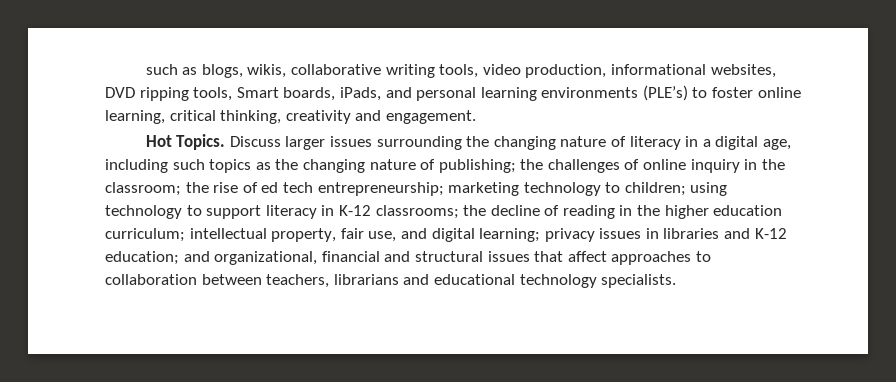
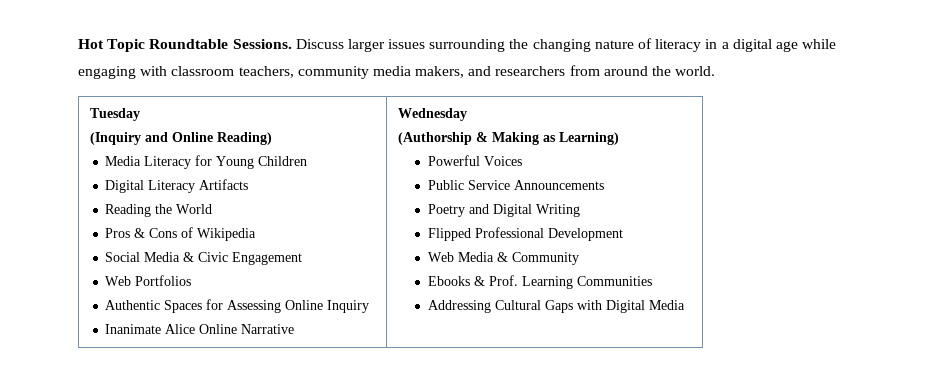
- such as blogs, wikis, collaborative writing tools, video production, informational websites, DVD ripping tools, Smart boards, iPads, and personal learning environments (PLE’s) to foster online learning, critical thinking, creativity and engagement.
- Hot Topics.
+ Hot Topic Roundtable Sessions.
- Discuss larger issues surrounding the changing nature of literacy in a digital age, including such topics as the changing nature of publishing; the challenges of online inquiry in the classroom; the rise of ed tech entrepreneurship; marketing technology to children; using technology to support literacy in K-12 classrooms; the decline of reading in the higher education curriculum; intellectual property, fair use, and digital learning; privacy issues in libraries and K-12 education; and organizational, financial and structural issues that affect approaches to collaboration between teachers, librarians and educational technology specialists.
+ Discuss larger issues surrounding the changing nature of literacy in a digital age while engaging with classroom teachers, community media makers, and researchers from around the world.
+ Tuesday
+ (Inquiry and Online Reading)
+ Media Literacy for Young Children
+ Digital Literacy Artifacts
+ Reading the World
+ Pros & Cons of Wikipedia
+ Social Media & Civic Engagement
+ Web Portfolios
+ Authentic Spaces for Assessing Online Inquiry
+ Inanimate Alice Online Narrative | Wednesday
+ (Authorship & Making as Learning)
+ Powerful Voices
+ Public Service Announcements
+ Poetry and Digital Writing
+ Flipped Professional Development
+ Web Media & Community
+ Ebooks & Prof. Learning Communities
+ Addressing Cultural Gaps with Digital Media

